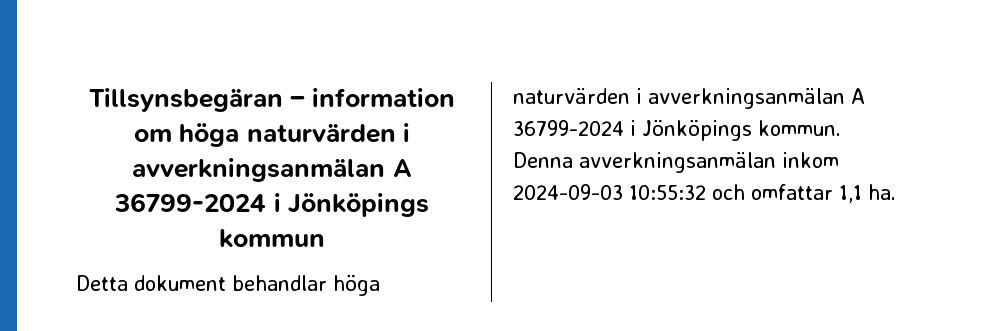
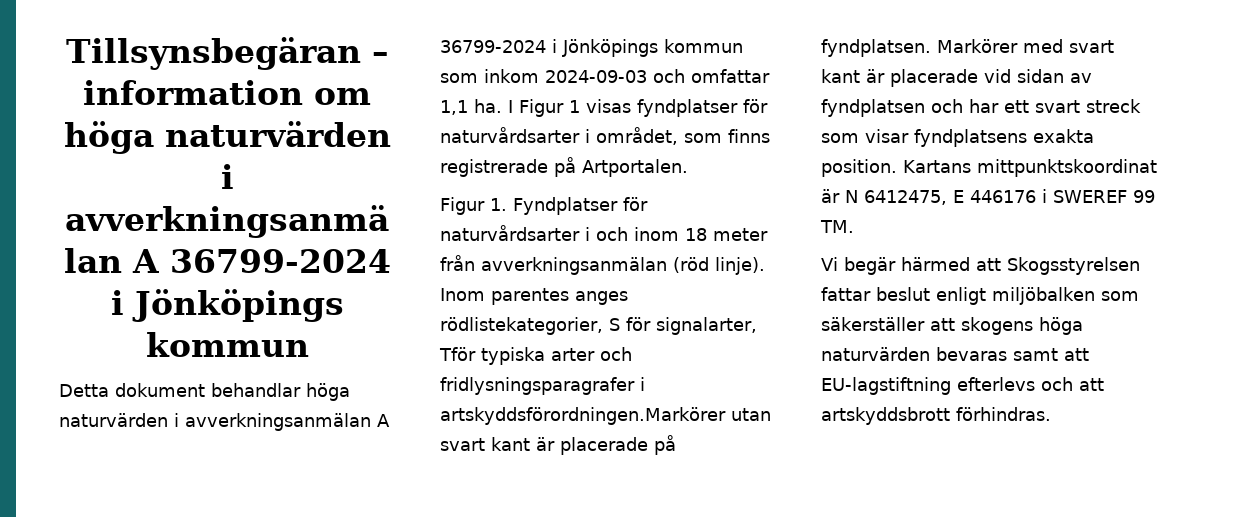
- Detta dokument behandlar höga naturvärden i avverkningsanmälan A 36799-2024 i Jönköpings kommun. Denna avverkningsanmälan inkom 2024-09-03 10:55:32 och omfattar 1,1 ha.
+ Detta dokument behandlar höga naturvärden i avverkningsanmälan A 36799-2024 i Jönköpings kommun som inkom 2024-09-03 och omfattar 1,1 ha.
+ I Figur 1 visas fyndplatser för naturvårdsarter i området, som finns registrerade på Artportalen.
+ Figur 1. Fyndplatser för naturvårdsarter i och inom 18 meter från avverkningsanmälan (röd linje). Inom parentes anges rödlistekategorier, S för signalarter, Tför typiska arter och fridlysningsparagrafer i artskyddsförordningen.Markörer utan svart kant är placerade på fyndplatsen. Markörer med svart kant är placerade vid sidan av fyndplatsen och har ett svart streck som visar fyndplatsens exakta position. Kartans mittpunktskoordinat är N 6412475, E 446176 i SWEREF 99 TM.
+ Vi begär härmed att Skogsstyrelsen fattar beslut enligt miljöbalken som säkerställer att skogens höga naturvärden bevaras samt att EU-lagstiftning efterlevs och att artskyddsbrott förhindras.

